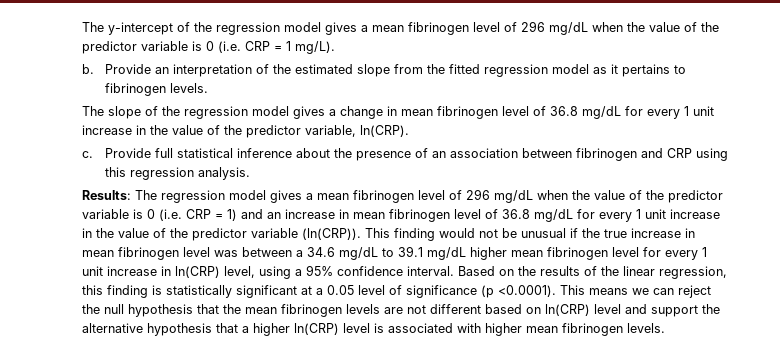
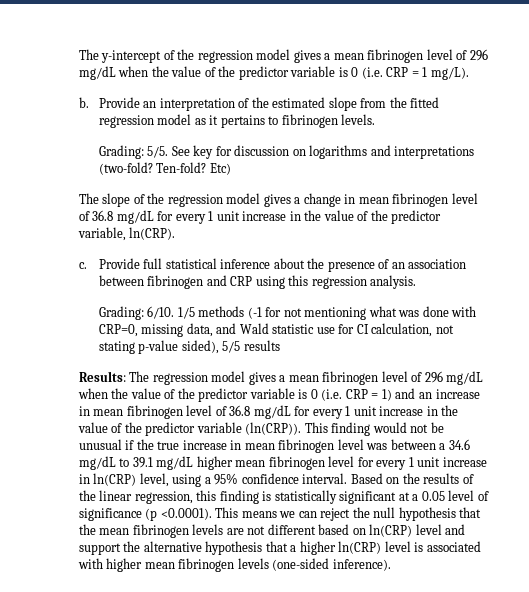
+ Grading: 5/5. See key for discussion on logarithms and interpretations (two-fold? Ten-fold? Etc)
+ Grading: 6/10. 1/5 methods (-1 for not mentioning what was done with CRP=0, missing data, and Wald statistic use for CI calculation, not stating p-value sided), 5/5 results
- Based on the results of the linear regression, this finding is statistically significant at a 0.05 level of significance (p <0.0001). This means we can reject the null hypothesis that the mean fibrinogen levels are not different based on ln(CRP) level and support the alternative hypothesis that a higher ln(CRP) level is associated with higher mean fibrinogen levels.
+ Based on the results of the linear regression, this finding is statistically significant at a 0.05 level of significance (p <0.0001). This means we can reject the null hypothesis that the mean fibrinogen levels are not different based on ln(CRP) level and support the alternative hypothesis that a higher ln(CRP) level is associated with higher mean fibrinogen levels (one-sided inference).

